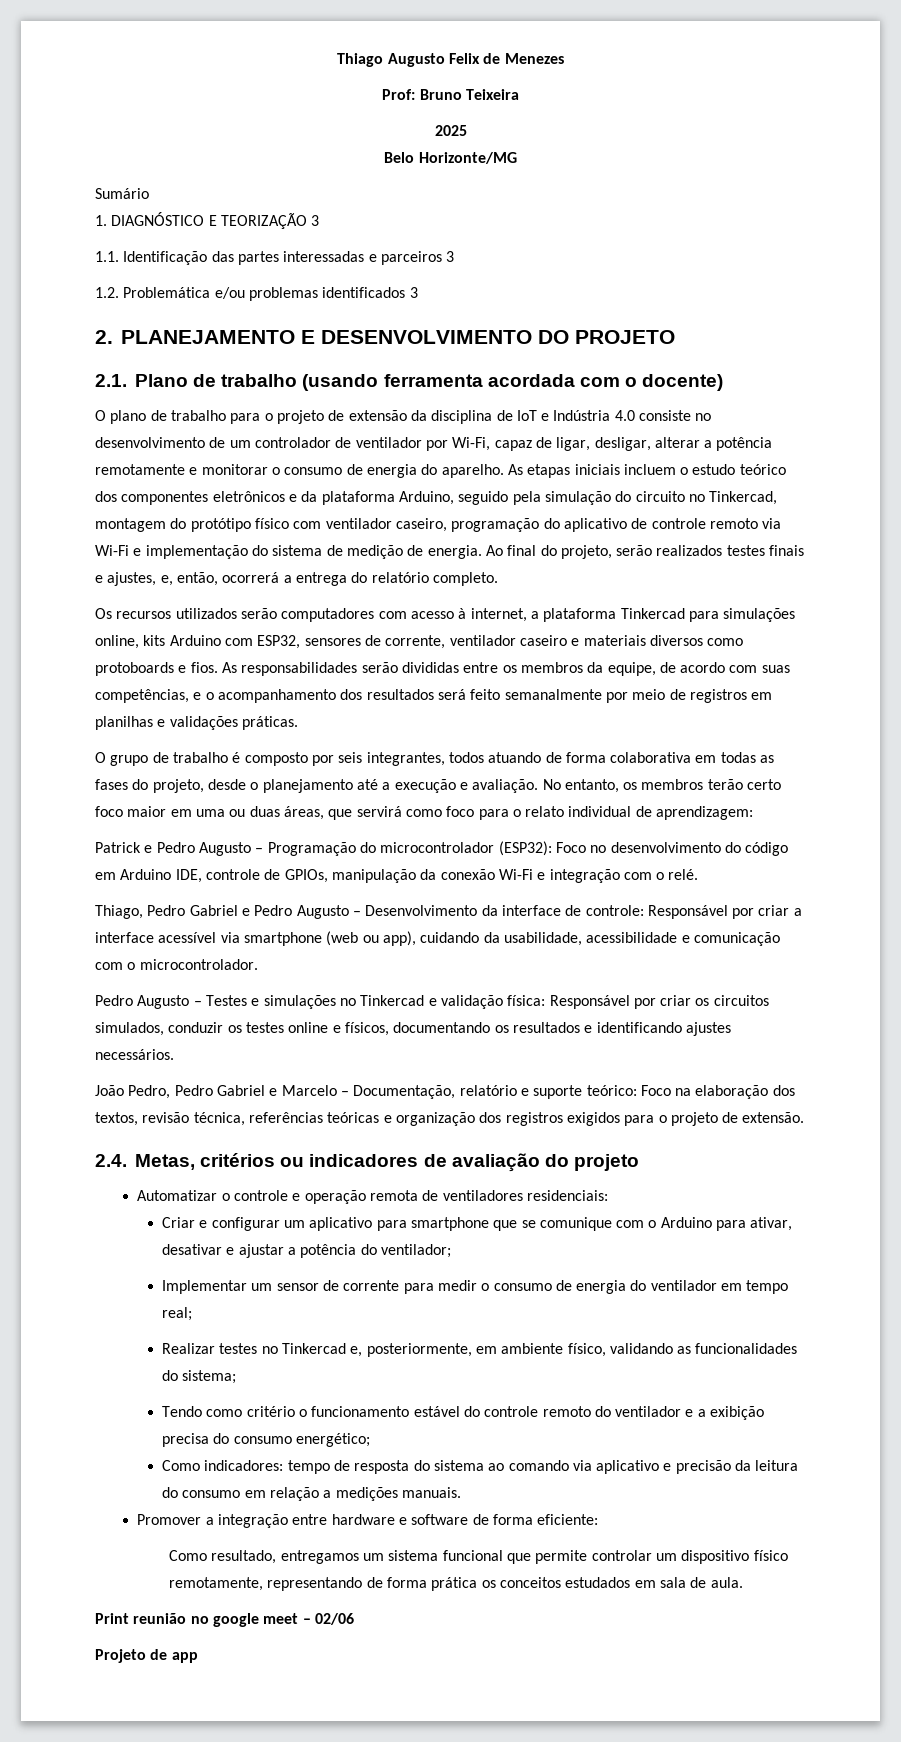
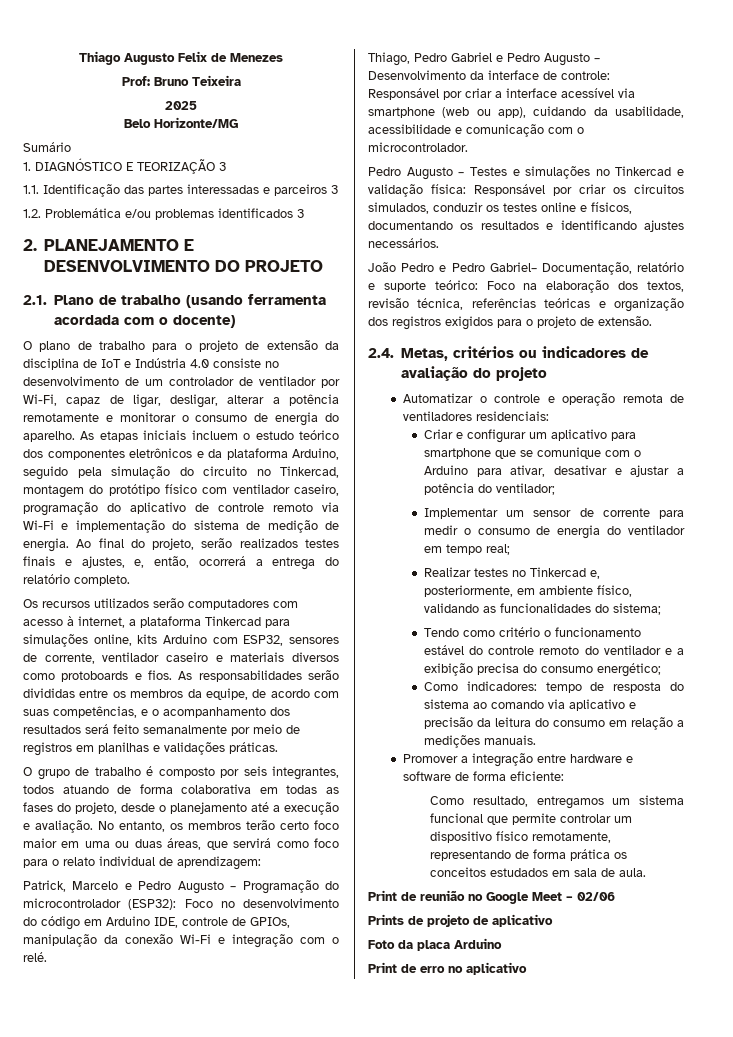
- Patrick e Pedro Augusto – Programação do microcontrolador (ESP32): Foco no desenvolvimento do código em Arduino IDE, controle de GPIOs, manipulação da conexão Wi-Fi e integração com o relé.
+ Patrick, Marcelo e Pedro Augusto – Programação do microcontrolador (ESP32): Foco no desenvolvimento do código em Arduino IDE, controle de GPIOs, manipulação da conexão Wi-Fi e integração com o relé.
- João Pedro, Pedro Gabriel e Marcelo – Documentação, relatório e suporte teórico: Foco na elaboração dos textos, revisão técnica, referências teóricas e organização dos registros exigidos para o projeto de extensão.
+ João Pedro e Pedro Gabriel– Documentação, relatório e suporte teórico: Foco na elaboração dos textos, revisão técnica, referências teóricas e organização dos registros exigidos para o projeto de extensão.
- Print reunião no google meet – 02/06
+ Print de reunião no Google Meet – 02/06
- Projeto de app
+ Prints de projeto de aplicativo
+ Foto da placa Arduino
+ Print de erro no aplicativo

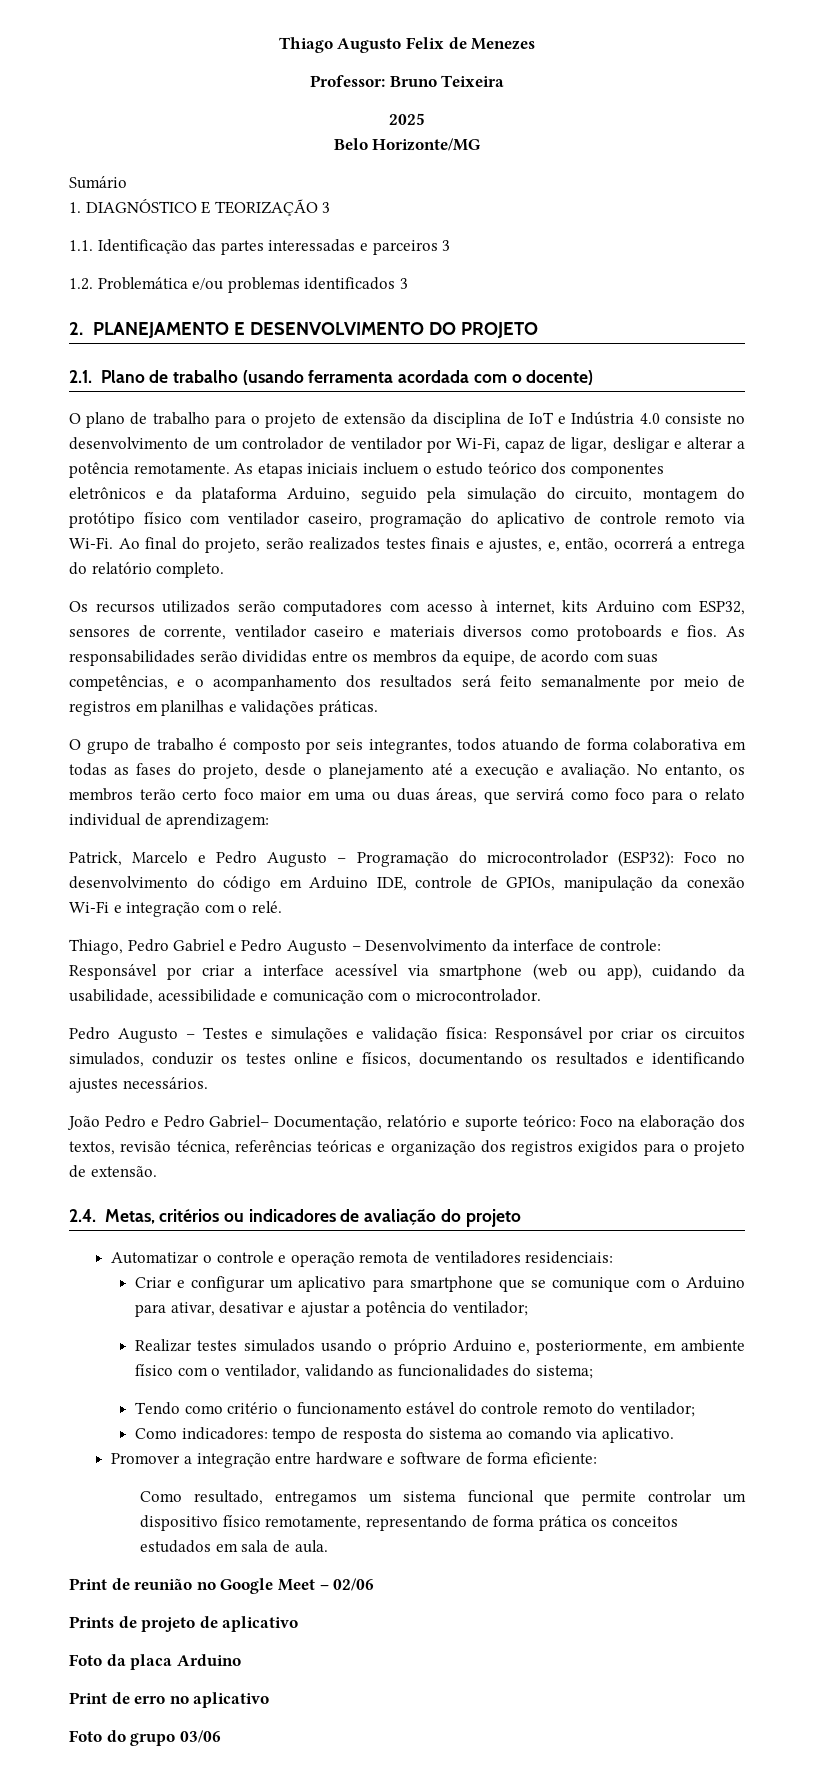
- Prof: Bruno Teixeira
+ Professor: Bruno Teixeira
- O plano de trabalho para o projeto de extensão da disciplina de IoT e Indústria 4.0 consiste no desenvolvimento de um controlador de ventilador por Wi-Fi, capaz de ligar, desligar, alterar a potência remotamente e monitorar o consumo de energia do aparelho.
+ O plano de trabalho para o projeto de extensão da disciplina de IoT e Indústria 4.0 consiste no desenvolvimento de um controlador de ventilador por Wi-Fi, capaz de ligar, desligar e alterar a potência remotamente.
- As etapas iniciais incluem o estudo teórico dos componentes eletrônicos e da plataforma Arduino, seguido pela simulação do circuito no Tinkercad, montagem do protótipo físico com ventilador caseiro, programação do aplicativo de controle remoto via Wi-Fi e implementação do sistema de medição de energia.
+ As etapas iniciais incluem o estudo teórico dos componentes eletrônicos e da plataforma Arduino, seguido pela simulação do circuito, montagem do protótipo físico com ventilador caseiro, programação do aplicativo de controle remoto via Wi-Fi.
- Os recursos utilizados serão computadores com acesso à internet, a plataforma Tinkercad para simulações online, kits Arduino com ESP32, sensores de corrente, ventilador caseiro e materiais diversos como protoboards e fios.
+ Os recursos utilizados serão computadores com acesso à internet, kits Arduino com ESP32, sensores de corrente, ventilador caseiro e materiais diversos como protoboards e fios.
- Pedro Augusto – Testes e simulações no Tinkercad e validação física: Responsável por criar os circuitos simulados, conduzir os testes online e físicos, documentando os resultados e identificando ajustes necessários.
+ Pedro Augusto – Testes e simulações e validação física: Responsável por criar os circuitos simulados, conduzir os testes online e físicos, documentando os resultados e identificando ajustes necessários.
- Implementar um sensor de corrente para medir o consumo de energia do ventilador em tempo real;
- Realizar testes no Tinkercad e, posteriormente, em ambiente físico, validando as funcionalidades do sistema;
+ Realizar testes simulados usando o próprio Arduino e, posteriormente, em ambiente físico com o ventilador, validando as funcionalidades do sistema;
- Tendo como critério o funcionamento estável do controle remoto do ventilador e a exibição precisa do consumo energético;
+ Tendo como critério o funcionamento estável do controle remoto do ventilador;
- Como indicadores: tempo de resposta do sistema ao comando via aplicativo e precisão da leitura do consumo em relação a medições manuais.
+ Como indicadores: tempo de resposta do sistema ao comando via aplicativo.
+ Foto do grupo 03/06

